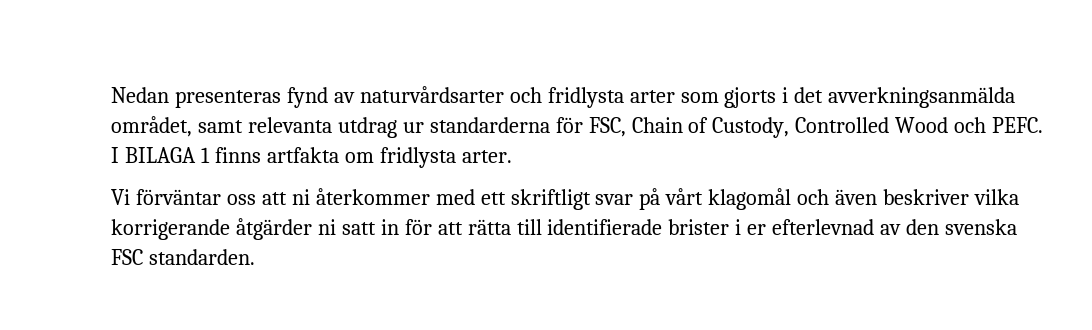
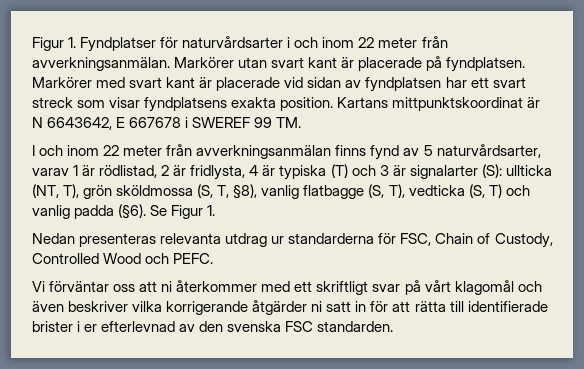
- Nedan presenteras fynd av naturvårdsarter och fridlysta arter som gjorts i det avverkningsanmälda området, samt relevanta utdrag ur standarderna för FSC, Chain of Custody, Controlled Wood och PEFC. I BILAGA 1 finns artfakta om fridlysta arter.
+ Figur 1. Fyndplatser för naturvårdsarter i och inom 22 meter från avverkningsanmälan. Markörer utan svart kant är placerade på fyndplatsen. Markörer med svart kant är placerade vid sidan av fyndplatsen har ett svart streck som visar fyndplatsens exakta position. Kartans mittpunktskoordinat är N 6643642, E 667678 i SWEREF 99 TM.
+ I och inom 22 meter från avverkningsanmälan finns fynd av 5 naturvårdsarter, varav 1 är rödlistad, 2 är fridlysta, 4 är typiska (T) och 3 är signalarter (S): ullticka (NT, T), grön sköldmossa (S, T, §8), vanlig flatbagge (S, T), vedticka (S, T) och vanlig padda (§6). Se Figur 1.
+ Nedan presenteras relevanta utdrag ur standarderna för FSC, Chain of Custody, Controlled Wood och PEFC.

